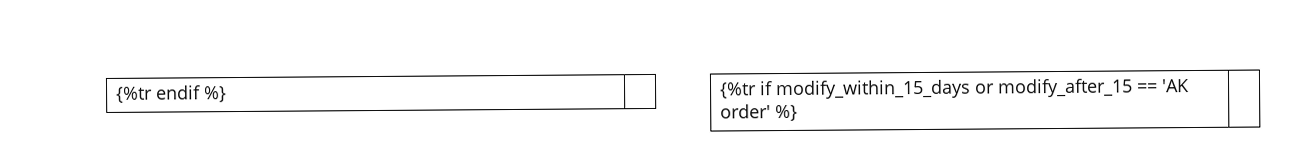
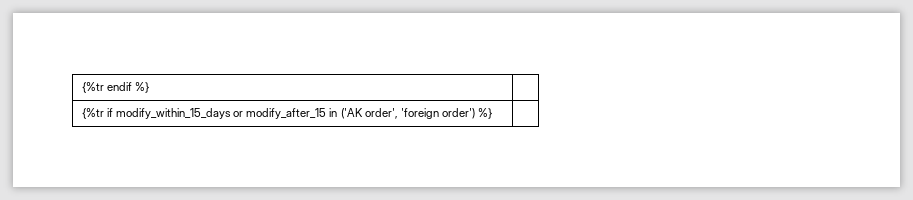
- {%tr if modify_within_15_days or modify_after_15 == 'AK order' %} |
+ {%tr if modify_within_15_days or modify_after_15 in ('AK order', 'foreign order') %} |

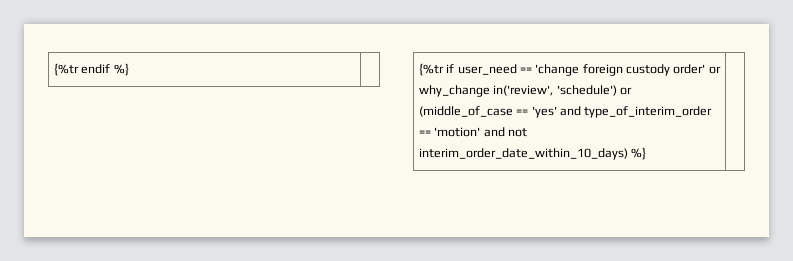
- {%tr if modify_within_15_days or modify_after_15 in ('AK order', 'foreign order') %} |
+ {%tr if user_need == 'change foreign custody order' or why_change in('review', 'schedule') or (middle_of_case == 'yes' and type_of_interim_order == 'motion' and not interim_order_date_within_10_days) %} |

